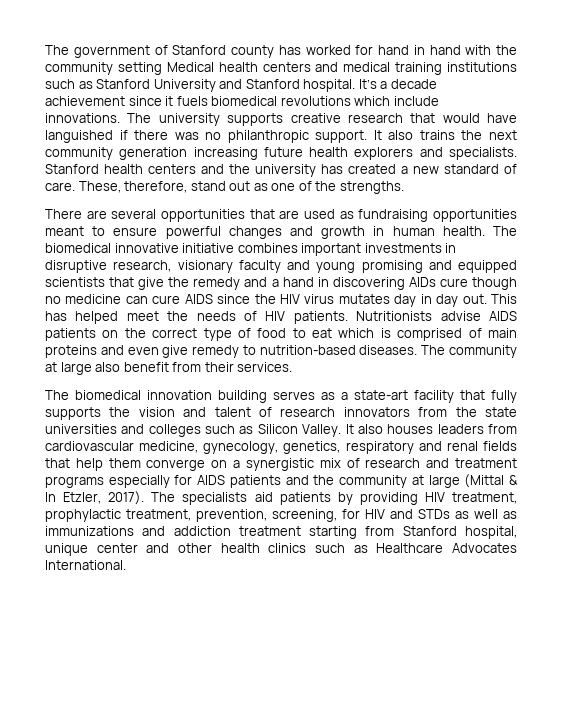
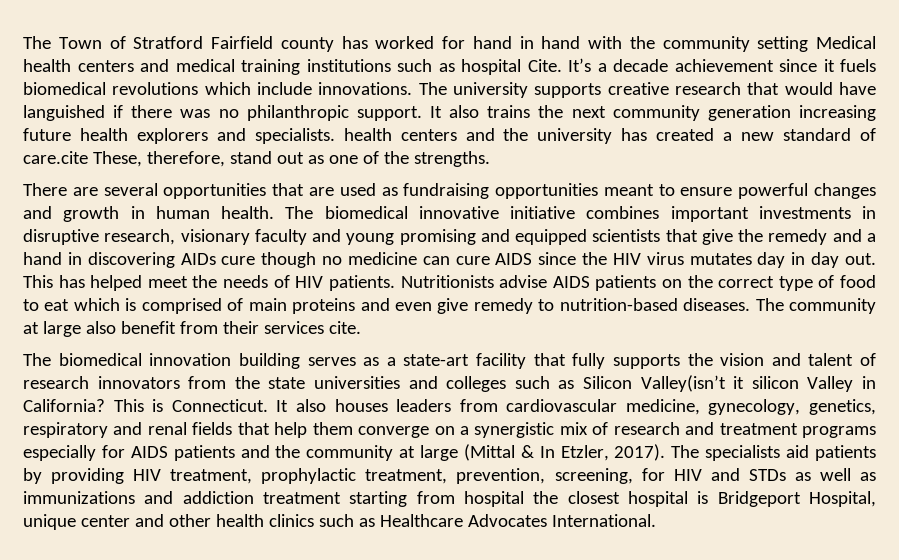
- The government of Stanford county has worked for hand in hand with the community setting Medical health centers and medical training institutions such as Stanford University and Stanford hospital.
+ The Town of Stratford Fairfield county has worked for hand in hand with the community setting Medical health centers and medical training institutions such as hospital Cite.
- It also trains the next community generation increasing future health explorers and specialists. Stanford health centers and the university has created a new standard of care. These, therefore, stand out as one of the strengths.
+ It also trains the next community generation increasing future health explorers and specialists. health centers and the university has created a new standard of care.cite These, therefore, stand out as one of the strengths.
- The community at large also benefit from their services.
+ The community at large also benefit from their services cite.
- The biomedical innovation building serves as a state-art facility that fully supports the vision and talent of research innovators from the state universities and colleges such as Silicon Valley.
+ The biomedical innovation building serves as a state-art facility that fully supports the vision and talent of research innovators from the state universities and colleges such as Silicon Valley(isn’t it silicon Valley in California? This is Connecticut.
- The specialists aid patients by providing HIV treatment, prophylactic treatment, prevention, screening, for HIV and STDs as well as immunizations and addiction treatment starting from Stanford hospital, unique center and other health clinics such as Healthcare Advocates International.
+ The specialists aid patients by providing HIV treatment, prophylactic treatment, prevention, screening, for HIV and STDs as well as immunizations and addiction treatment starting from hospital the closest hospital is Bridgeport Hospital, unique center and other health clinics such as Healthcare Advocates International.

